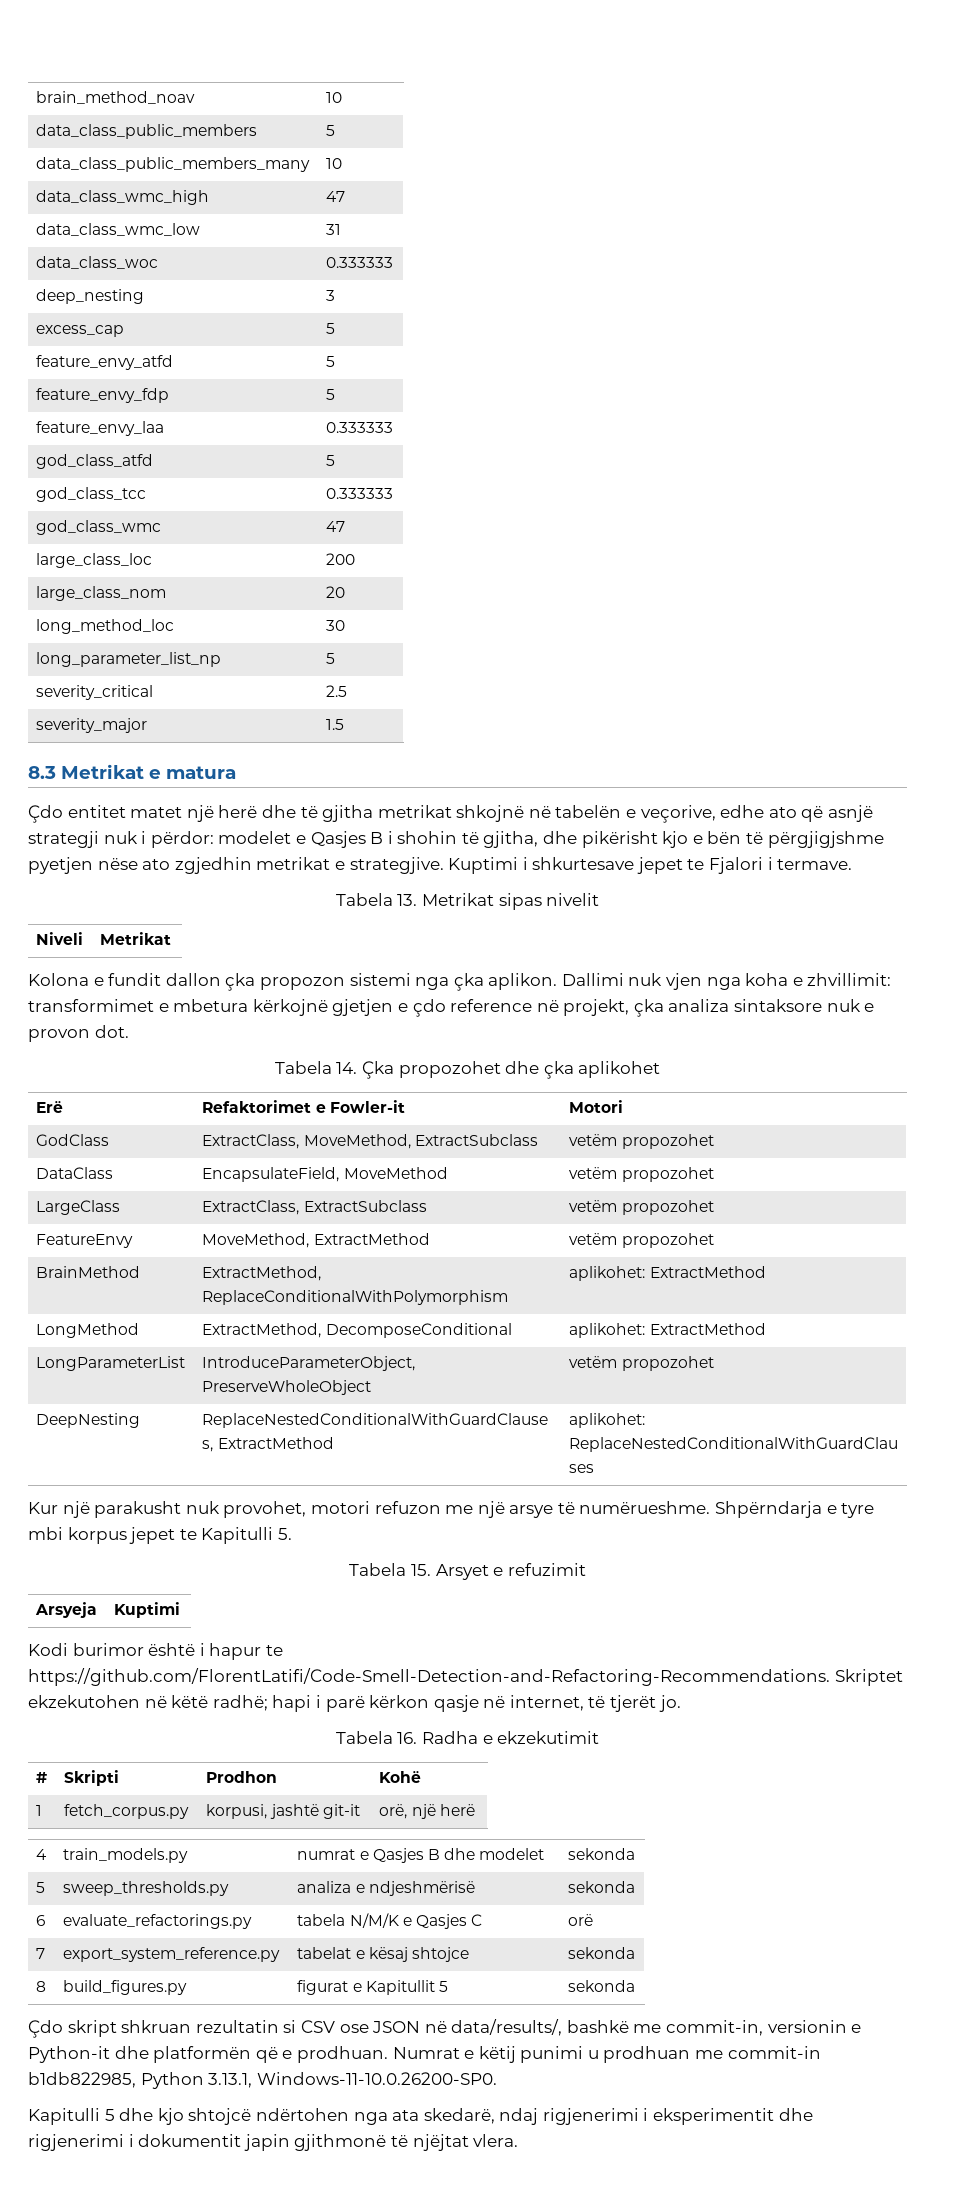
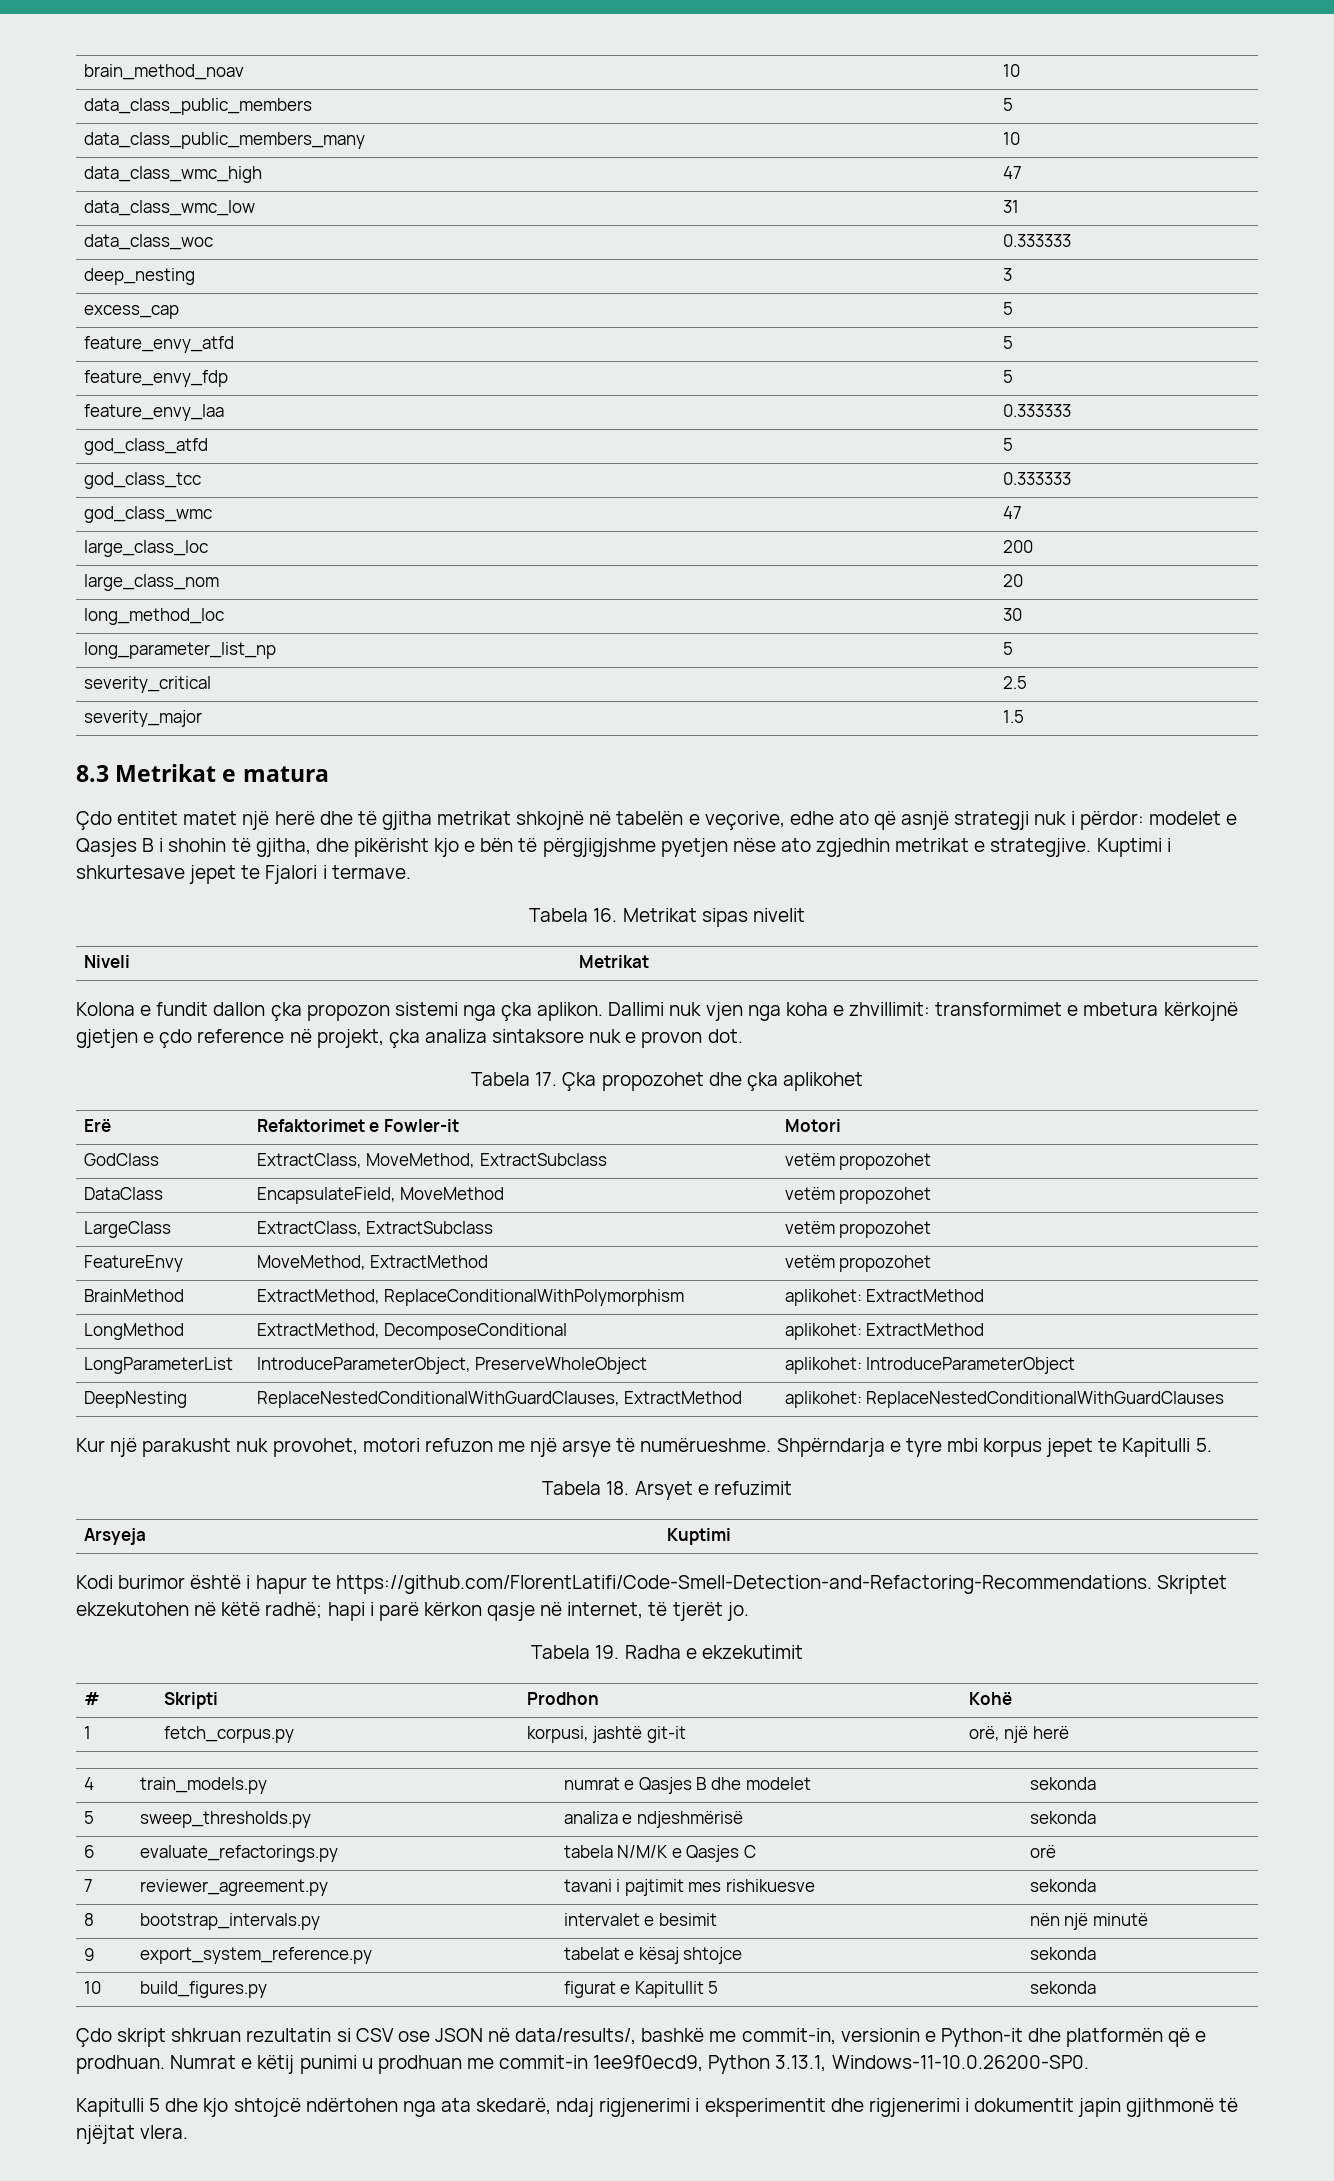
- Tabela 13. Metrikat sipas nivelit
+ Tabela 16. Metrikat sipas nivelit
- Tabela 14. Çka propozohet dhe çka aplikohet
+ Tabela 17. Çka propozohet dhe çka aplikohet
- LongParameterList | IntroduceParameterObject, PreserveWholeObject | vetëm propozohet
+ LongParameterList | IntroduceParameterObject, PreserveWholeObject | aplikohet: IntroduceParameterObject
- Tabela 15. Arsyet e refuzimit
+ Tabela 18. Arsyet e refuzimit
- Tabela 16. Radha e ekzekutimit
+ Tabela 19. Radha e ekzekutimit
- 7 | export_system_reference.py | tabelat e kësaj shtojce | sekonda
+ 7 | reviewer_agreement.py | tavani i pajtimit mes rishikuesve | sekonda
+ 8 | bootstrap_intervals.py | intervalet e besimit | nën një minutë
+ 9 | export_system_reference.py | tabelat e kësaj shtojce | sekonda
- 8 | build_figures.py | figurat e Kapitullit 5 | sekonda
+ 10 | build_figures.py | figurat e Kapitullit 5 | sekonda
- Numrat e këtij punimi u prodhuan me commit-in b1db822985, Python 3.13.1, Windows-11-10.0.26200-SP0.
+ Numrat e këtij punimi u prodhuan me commit-in 1ee9f0ecd9, Python 3.13.1, Windows-11-10.0.26200-SP0.

